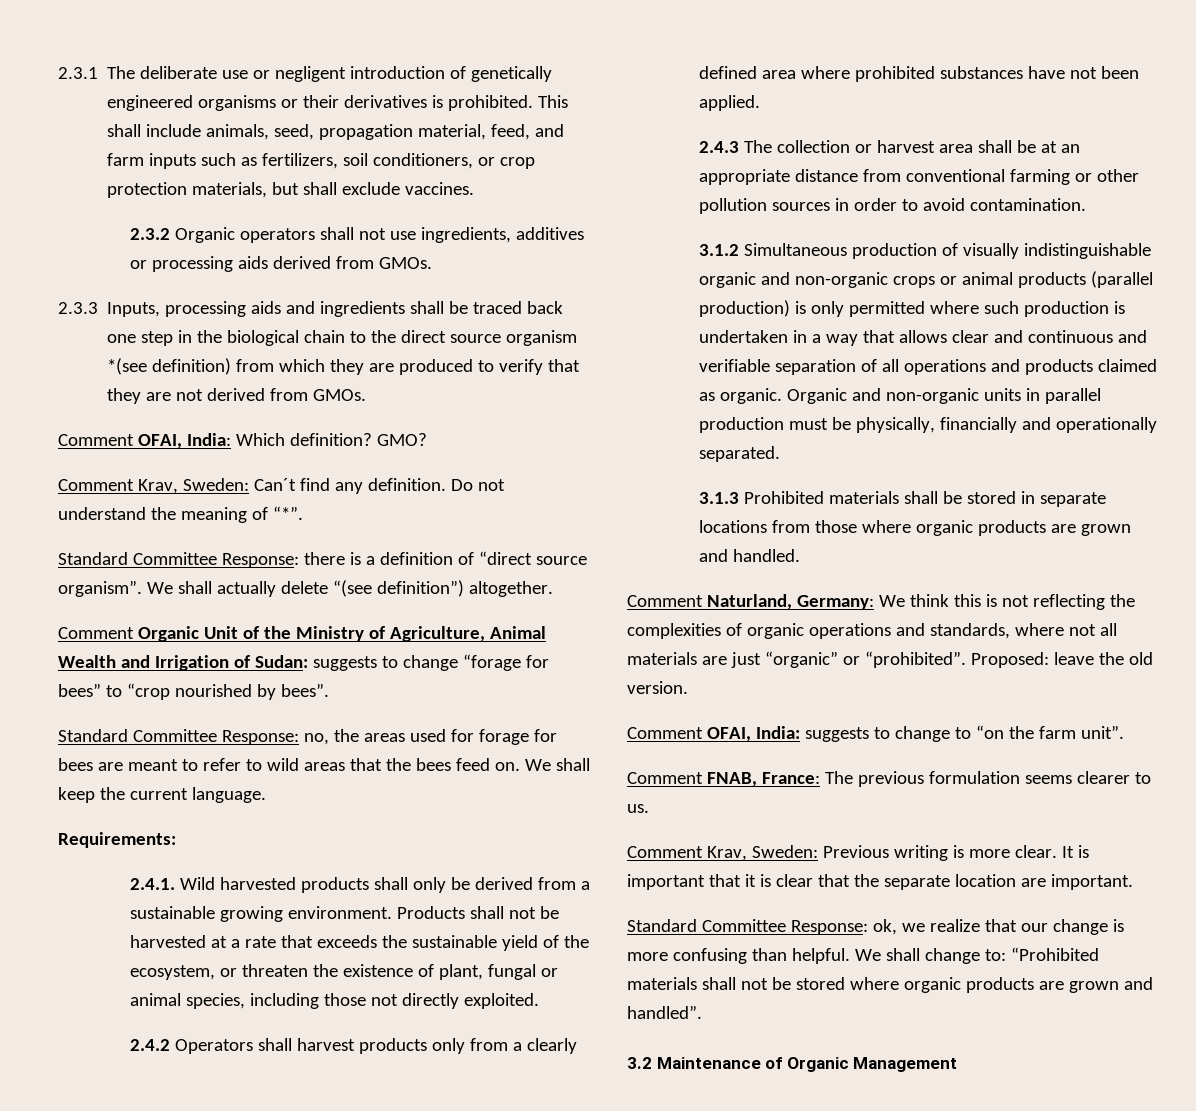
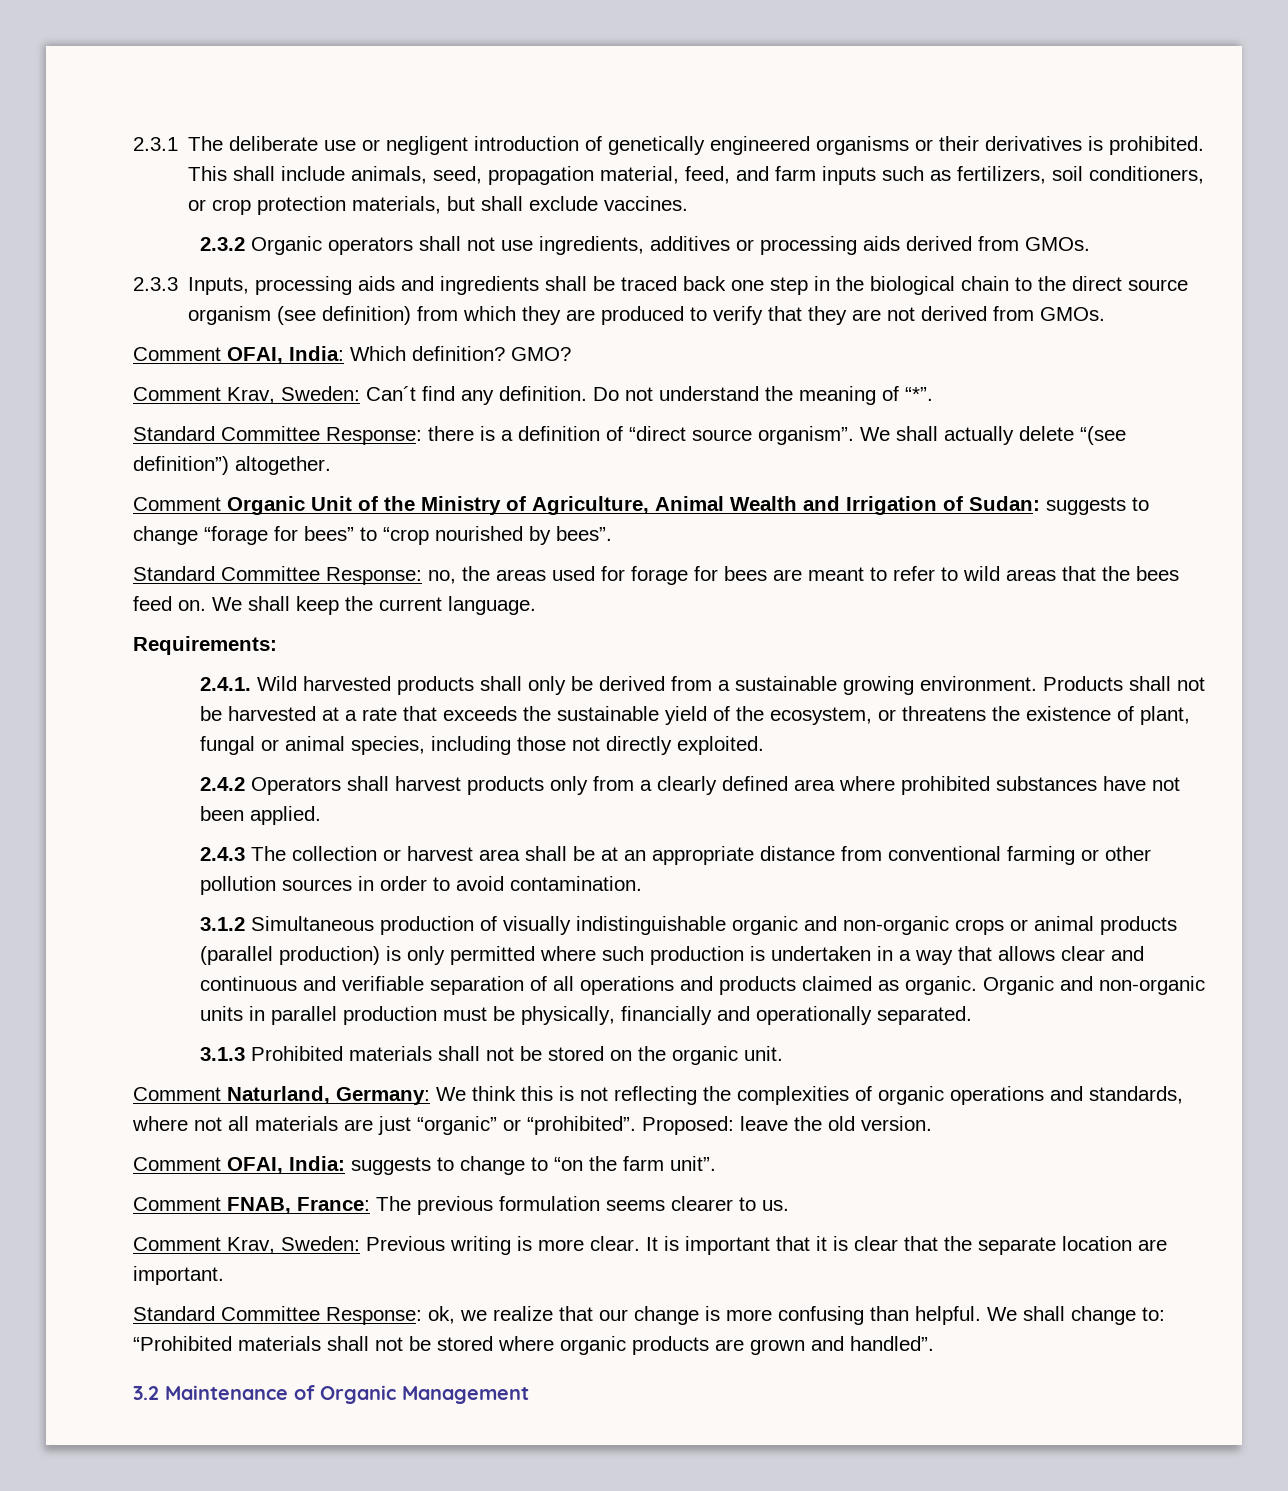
- 2.3.3 Inputs, processing aids and ingredients shall be traced back one step in the biological chain to the direct source organism *(see definition) from which they are produced to verify that they are not derived from GMOs.
+ 2.3.3 Inputs, processing aids and ingredients shall be traced back one step in the biological chain to the direct source organism (see definition) from which they are produced to verify that they are not derived from GMOs.
- Products shall not be harvested at a rate that exceeds the sustainable yield of the ecosystem, or threaten the existence of plant, fungal or animal species, including those not directly exploited.
+ Products shall not be harvested at a rate that exceeds the sustainable yield of the ecosystem, or threatens the existence of plant, fungal or animal species, including those not directly exploited.
- 3.1.3 Prohibited materials shall be stored in separate locations from those where organic products are grown and handled.
+ 3.1.3 Prohibited materials shall not be stored on the organic unit.

